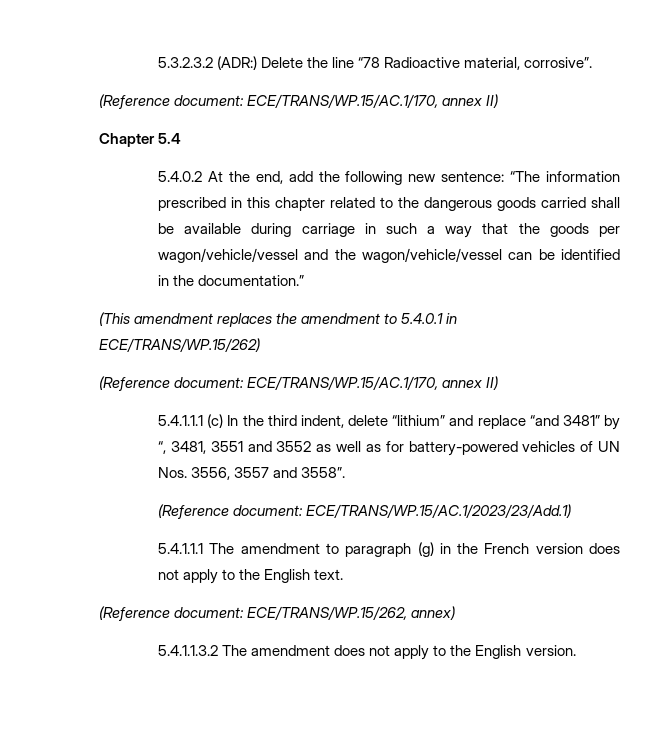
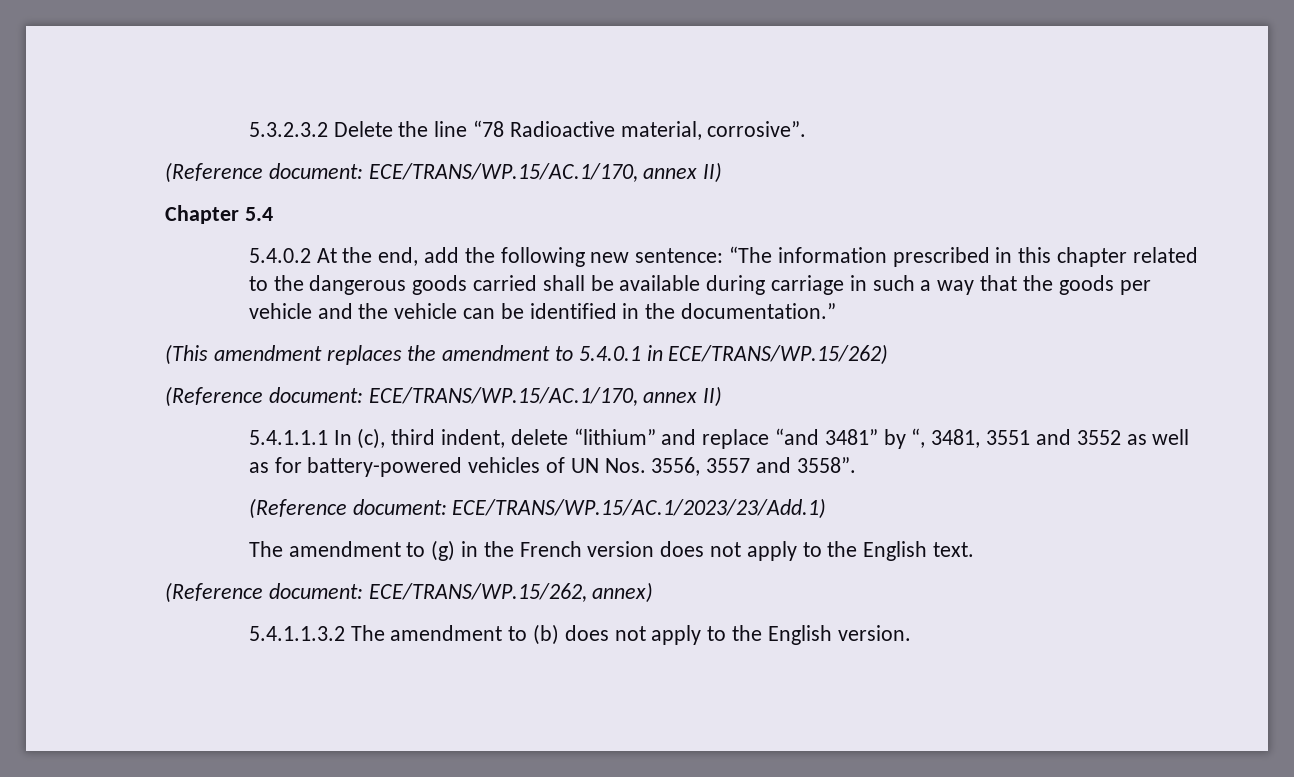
- 5.3.2.3.2 (ADR:) Delete the line “78 Radioactive material, corrosive”.
+ 5.3.2.3.2 Delete the line “78 Radioactive material, corrosive”.
- 5.4.0.2 At the end, add the following new sentence: “The information prescribed in this chapter related to the dangerous goods carried shall be available during carriage in such a way that the goods per wagon/vehicle/vessel and the wagon/vehicle/vessel can be identified in the documentation.”
+ 5.4.0.2 At the end, add the following new sentence: “The information prescribed in this chapter related to the dangerous goods carried shall be available during carriage in such a way that the goods per vehicle and the vehicle can be identified in the documentation.”
- 5.4.1.1.1 (c) In the third indent, delete “lithium” and replace “and 3481” by “, 3481, 3551 and 3552 as well as for battery-powered vehicles of UN Nos. 3556, 3557 and 3558”.
+ 5.4.1.1.1 In (c), third indent, delete “lithium” and replace “and 3481” by “, 3481, 3551 and 3552 as well as for battery-powered vehicles of UN Nos. 3556, 3557 and 3558”.
- 5.4.1.1.1 The amendment to paragraph (g) in the French version does not apply to the English text.
+ The amendment to (g) in the French version does not apply to the English text.
- 5.4.1.1.3.2 The amendment does not apply to the English version.
+ 5.4.1.1.3.2 The amendment to (b) does not apply to the English version.

